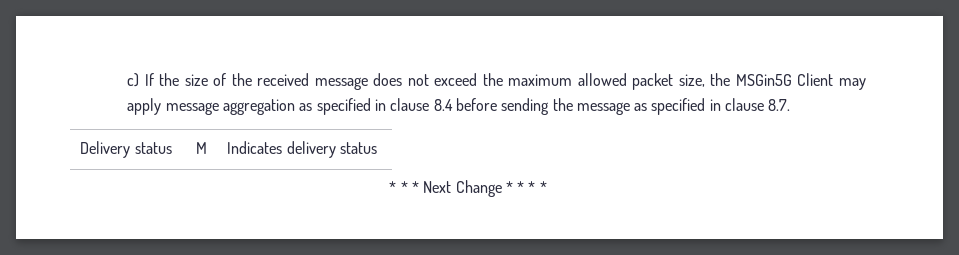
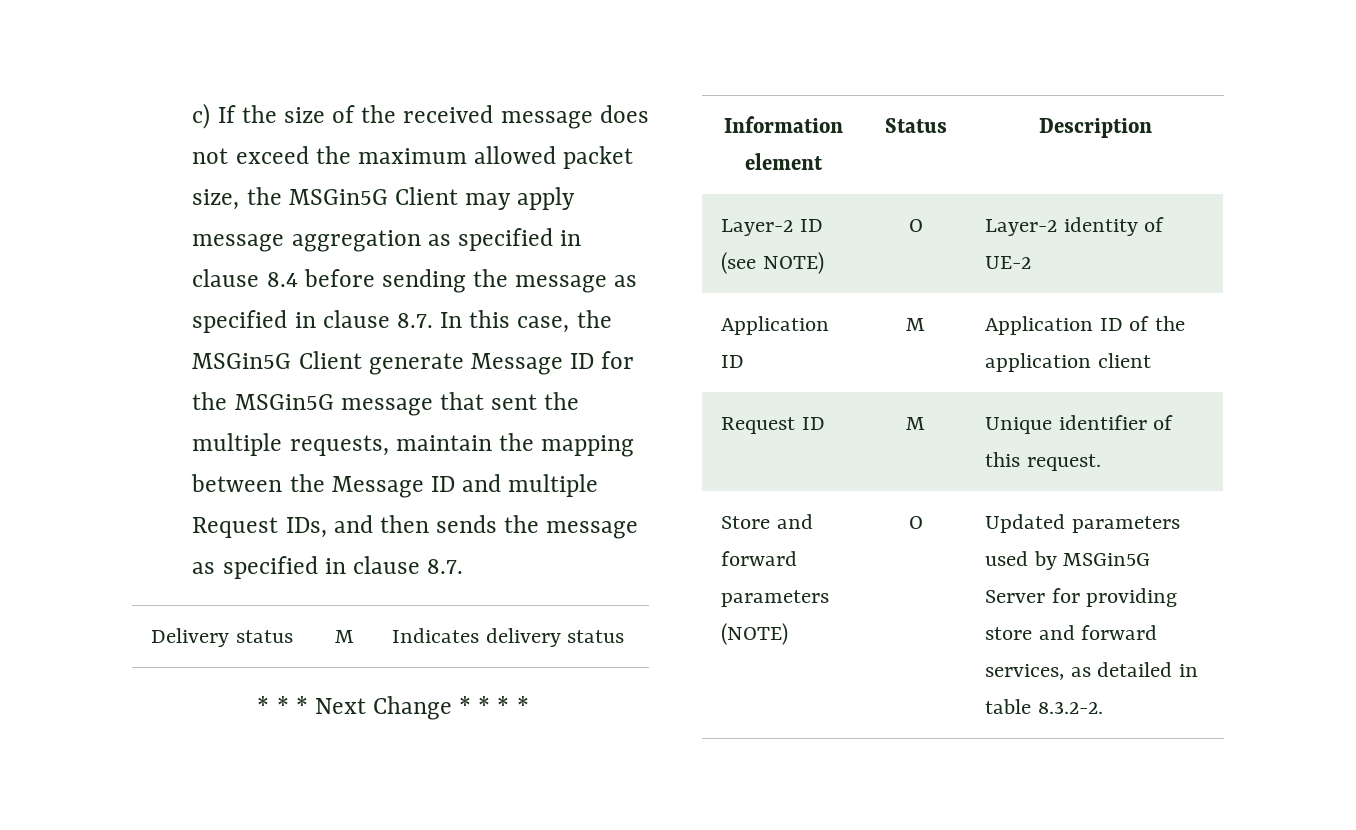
- c) If the size of the received message does not exceed the maximum allowed packet size, the MSGin5G Client may apply message aggregation as specified in clause 8.4 before sending the message as specified in clause 8.7.
+ c) If the size of the received message does not exceed the maximum allowed packet size, the MSGin5G Client may apply message aggregation as specified in clause 8.4 before sending the message as specified in clause 8.7. In this case, the MSGin5G Client generate Message ID for the MSGin5G message that sent the multiple requests, maintain the mapping between the Message ID and multiple Request IDs, and then sends the message as specified in clause 8.7.
+ Information element | Status | Description
+ Layer-2 ID (see NOTE) | O | Layer-2 identity of UE-2
+ Application ID | M | Application ID of the application client
+ Request ID | M | Unique identifier of this request.
+ Store and forward parameters (NOTE) | O | Updated parameters used by MSGin5G Server for providing store and forward services, as detailed in table 8.3.2-2.

